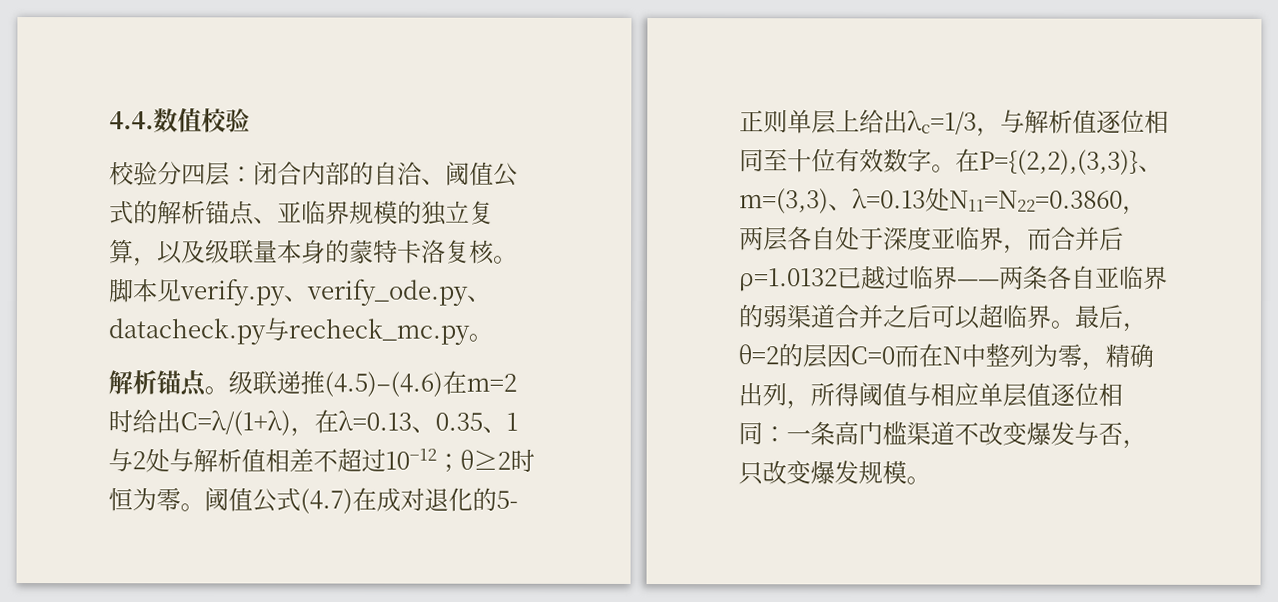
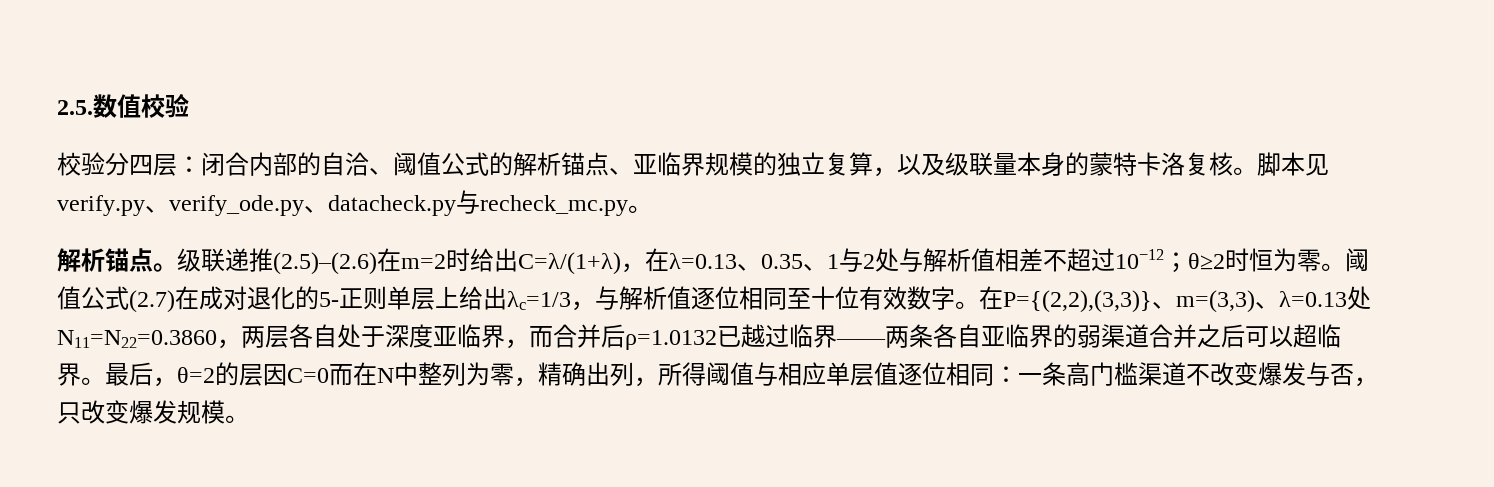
- 4.4.数值校验
+ 2.5.数值校验
- 级联递推(4.5)–(4.6)在m=2时给出C=λ/(1+λ)，在λ=0.13、0.35、1与2处与解析值相差不超过10−12；θ≥2时恒为零。
+ 级联递推(2.5)–(2.6)在m=2时给出C=λ/(1+λ)，在λ=0.13、0.35、1与2处与解析值相差不超过10−12；θ≥2时恒为零。
- 阈值公式(4.7)在成对退化的5-正则单层上给出λc=1/3，与解析值逐位相同至十位有效数字。
+ 阈值公式(2.7)在成对退化的5-正则单层上给出λc=1/3，与解析值逐位相同至十位有效数字。

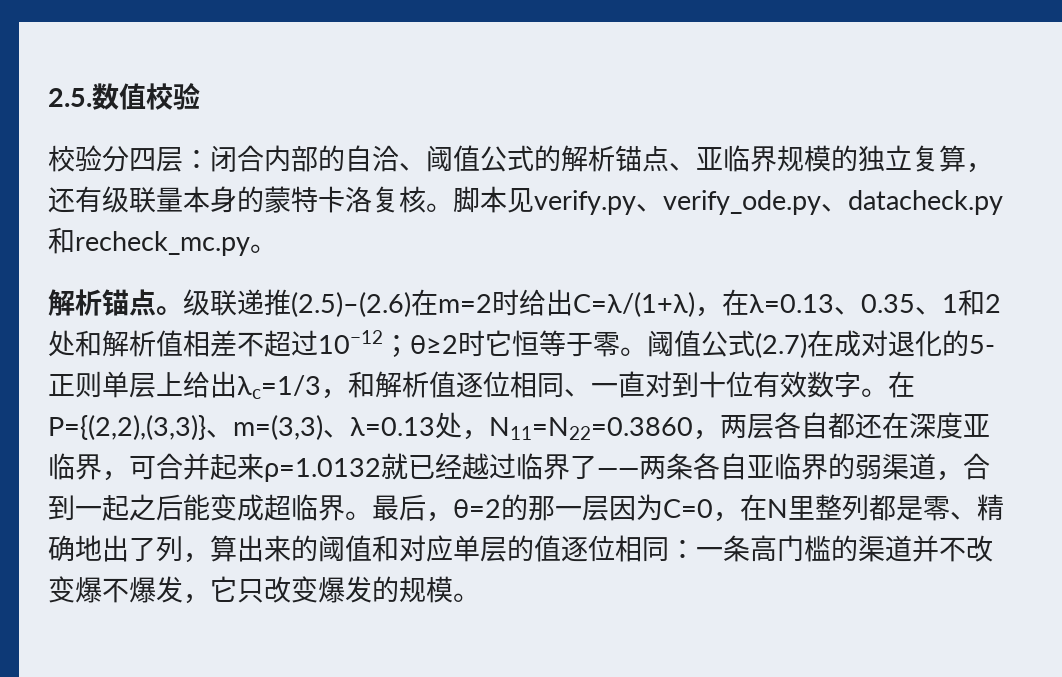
- 校验分四层：闭合内部的自洽、阈值公式的解析锚点、亚临界规模的独立复算，以及级联量本身的蒙特卡洛复核。
+ 校验分四层：闭合内部的自洽、阈值公式的解析锚点、亚临界规模的独立复算，还有级联量本身的蒙特卡洛复核。
- 脚本见verify.py、verify_ode.py、datacheck.py与recheck_mc.py。
+ 脚本见verify.py、verify_ode.py、datacheck.py和recheck_mc.py。
- 级联递推(2.5)–(2.6)在m=2时给出C=λ/(1+λ)，在λ=0.13、0.35、1与2处与解析值相差不超过10−12；θ≥2时恒为零。
+ 级联递推(2.5)–(2.6)在m=2时给出C=λ/(1+λ)，在λ=0.13、0.35、1和2处和解析值相差不超过10−12；θ≥2时它恒等于零。
- 阈值公式(2.7)在成对退化的5-正则单层上给出λc=1/3，与解析值逐位相同至十位有效数字。
+ 阈值公式(2.7)在成对退化的5-正则单层上给出λc=1/3，和解析值逐位相同、一直对到十位有效数字。
- 在P={(2,2),(3,3)}、m=(3,3)、λ=0.13处N11=N22=0.3860，两层各自处于深度亚临界，而合并后ρ=1.0132已越过临界——两条各自亚临界的弱渠道合并之后可以超临界。
+ 在P={(2,2),(3,3)}、m=(3,3)、λ=0.13处，N11=N22=0.3860，两层各自都还在深度亚临界，可合并起来ρ=1.0132就已经越过临界了——两条各自亚临界的弱渠道，合到一起之后能变成超临界。
- 最后，θ=2的层因C=0而在N中整列为零，精确出列，所得阈值与相应单层值逐位相同：一条高门槛渠道不改变爆发与否，只改变爆发规模。
+ 最后，θ=2的那一层因为C=0，在N里整列都是零、精确地出了列，算出来的阈值和对应单层的值逐位相同：一条高门槛的渠道并不改变爆不爆发，它只改变爆发的规模。

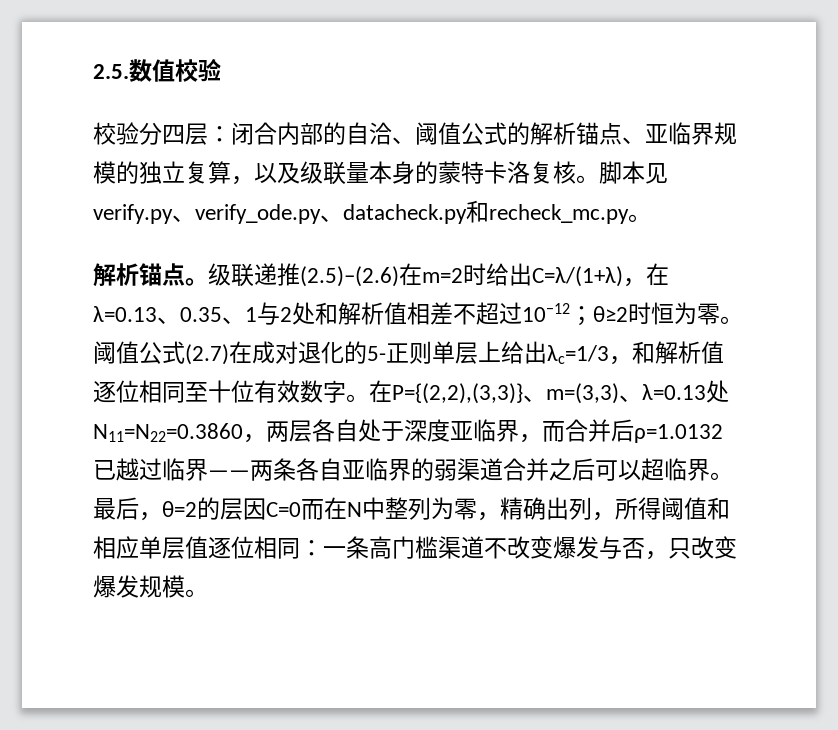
- 校验分四层：闭合内部的自洽、阈值公式的解析锚点、亚临界规模的独立复算，还有级联量本身的蒙特卡洛复核。
+ 校验分四层：闭合内部的自洽、阈值公式的解析锚点、亚临界规模的独立复算，以及级联量本身的蒙特卡洛复核。
- 级联递推(2.5)–(2.6)在m=2时给出C=λ/(1+λ)，在λ=0.13、0.35、1和2处和解析值相差不超过10−12；θ≥2时它恒等于零。
+ 级联递推(2.5)–(2.6)在m=2时给出C=λ/(1+λ)，在λ=0.13、0.35、1与2处和解析值相差不超过10−12；θ≥2时恒为零。
- 阈值公式(2.7)在成对退化的5-正则单层上给出λc=1/3，和解析值逐位相同、一直对到十位有效数字。
+ 阈值公式(2.7)在成对退化的5-正则单层上给出λc=1/3，和解析值逐位相同至十位有效数字。
- 在P={(2,2),(3,3)}、m=(3,3)、λ=0.13处，N11=N22=0.3860，两层各自都还在深度亚临界，可合并起来ρ=1.0132就已经越过临界了——两条各自亚临界的弱渠道，合到一起之后能变成超临界。
+ 在P={(2,2),(3,3)}、m=(3,3)、λ=0.13处N11=N22=0.3860，两层各自处于深度亚临界，而合并后ρ=1.0132已越过临界——两条各自亚临界的弱渠道合并之后可以超临界。
- 最后，θ=2的那一层因为C=0，在N里整列都是零、精确地出了列，算出来的阈值和对应单层的值逐位相同：一条高门槛的渠道并不改变爆不爆发，它只改变爆发的规模。
+ 最后，θ=2的层因C=0而在N中整列为零，精确出列，所得阈值和相应单层值逐位相同：一条高门槛渠道不改变爆发与否，只改变爆发规模。

